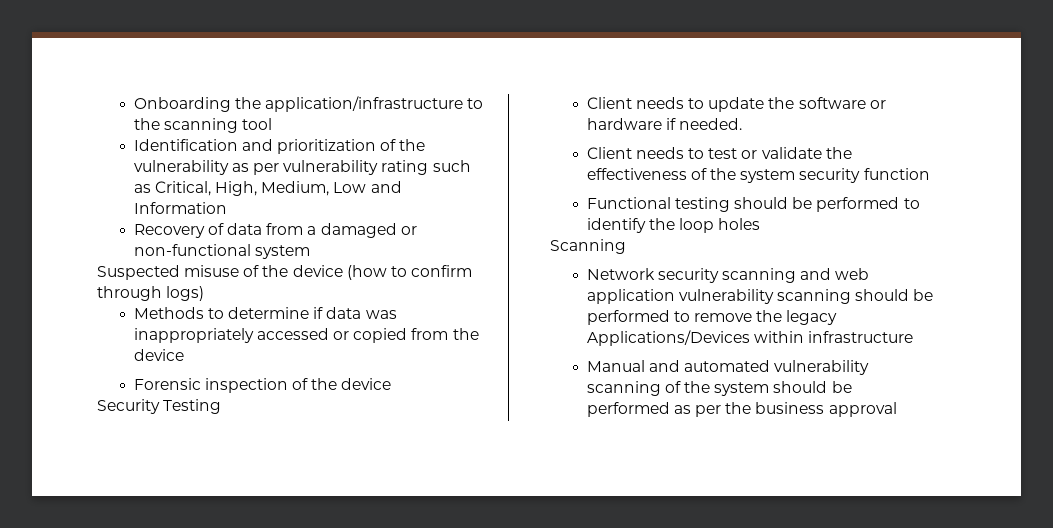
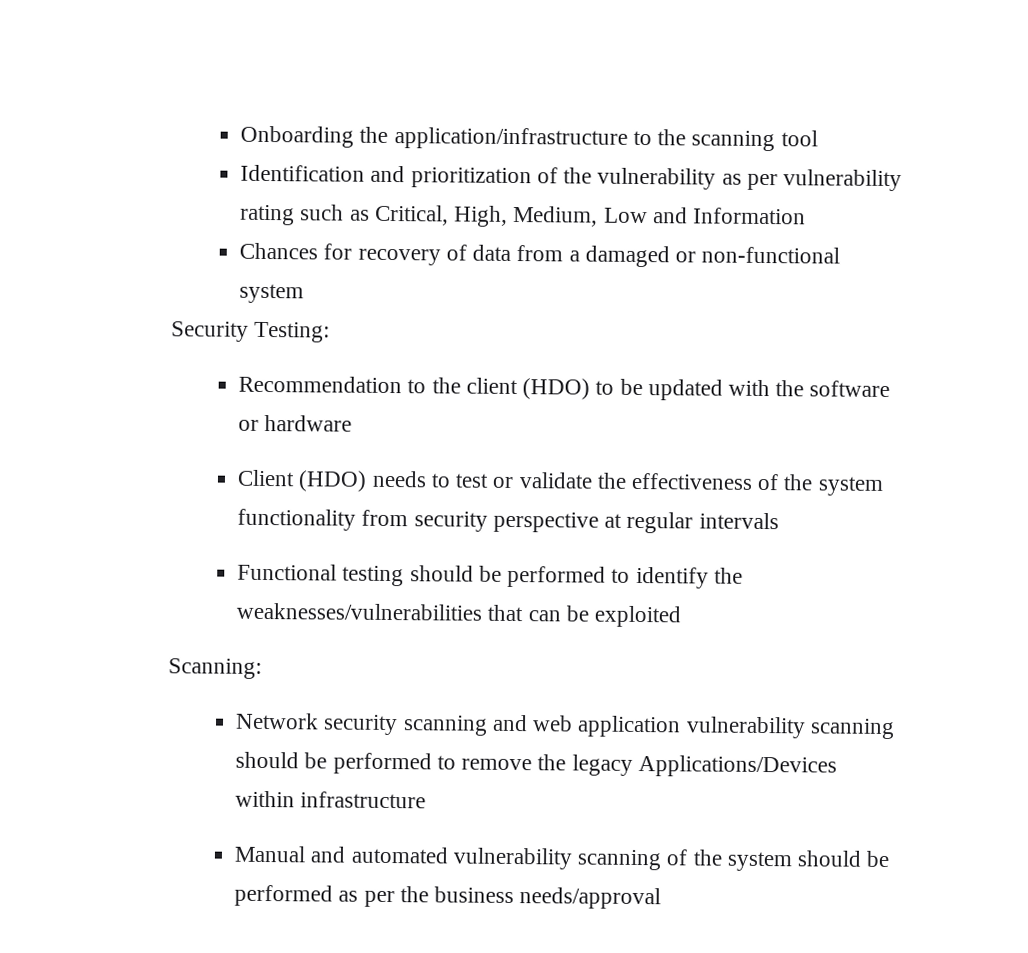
- Recovery of data from a damaged or non-functional system
+ Chances for recovery of data from a damaged or non-functional system
- Suspected misuse of the device (how to confirm through logs)
- Methods to determine if data was inappropriately accessed or copied from the device
- Forensic inspection of the device
- Security Testing
- Client needs to update the software or hardware if needed.
- Client needs to test or validate the effectiveness of the system security function
+ Security Testing:
+ Recommendation to the client (HDO) to be updated with the software or hardware
+ Client (HDO) needs to test or validate the effectiveness of the system functionality from security perspective at regular intervals
- Functional testing should be performed to identify the loop holes
- Scanning
+ Functional testing should be performed to identify the weaknesses/vulnerabilities that can be exploited
+ Scanning:
- Manual and automated vulnerability scanning of the system should be performed as per the business approval
+ Manual and automated vulnerability scanning of the system should be performed as per the business needs/approval

